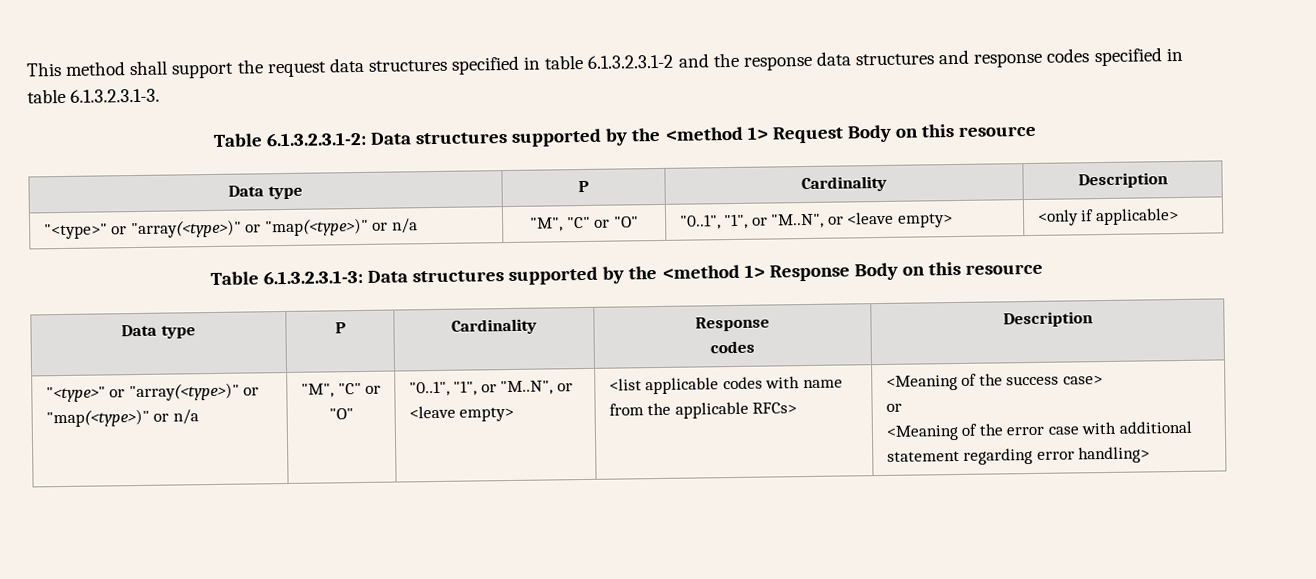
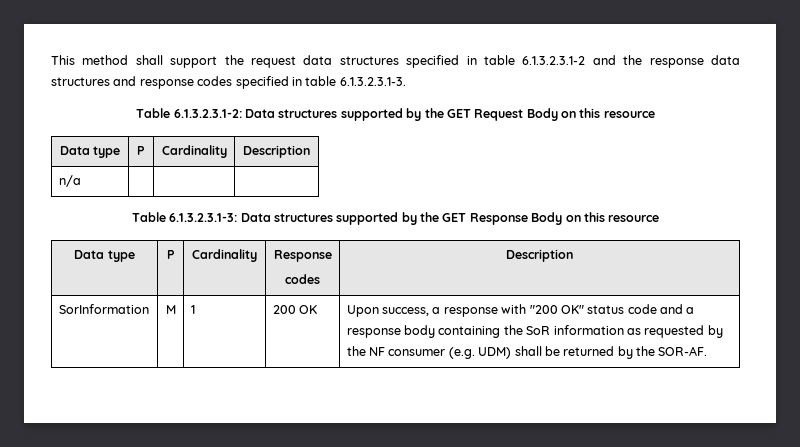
- Table 6.1.3.2.3.1-2: Data structures supported by the <method 1> Request Body on this resource
+ Table 6.1.3.2.3.1-2: Data structures supported by the GET Request Body on this resource
- "<type>" or "array(<type>)" or "map(<type>)" or n/a | "M", "C" or "O" | "0..1", "1", or "M..N", or <leave empty> | <only if applicable>
+ n/a | | |
- Table 6.1.3.2.3.1-3: Data structures supported by the <method 1> Response Body on this resource
+ Table 6.1.3.2.3.1-3: Data structures supported by the GET Response Body on this resource
- "<type>" or "array(<type>)" or "map(<type>)" or n/a | "M", "C" or "O" | "0..1", "1", or "M..N", or <leave empty> | <list applicable codes with name from the applicable RFCs> | <Meaning of the success case>
- or
- <Meaning of the error case with additional statement regarding error handling>
+ SorInformation | M | 1 | 200 OK | Upon success, a response with "200 OK" status code and a response body containing the SoR information as requested by the NF consumer (e.g. UDM) shall be returned by the SOR-AF.

